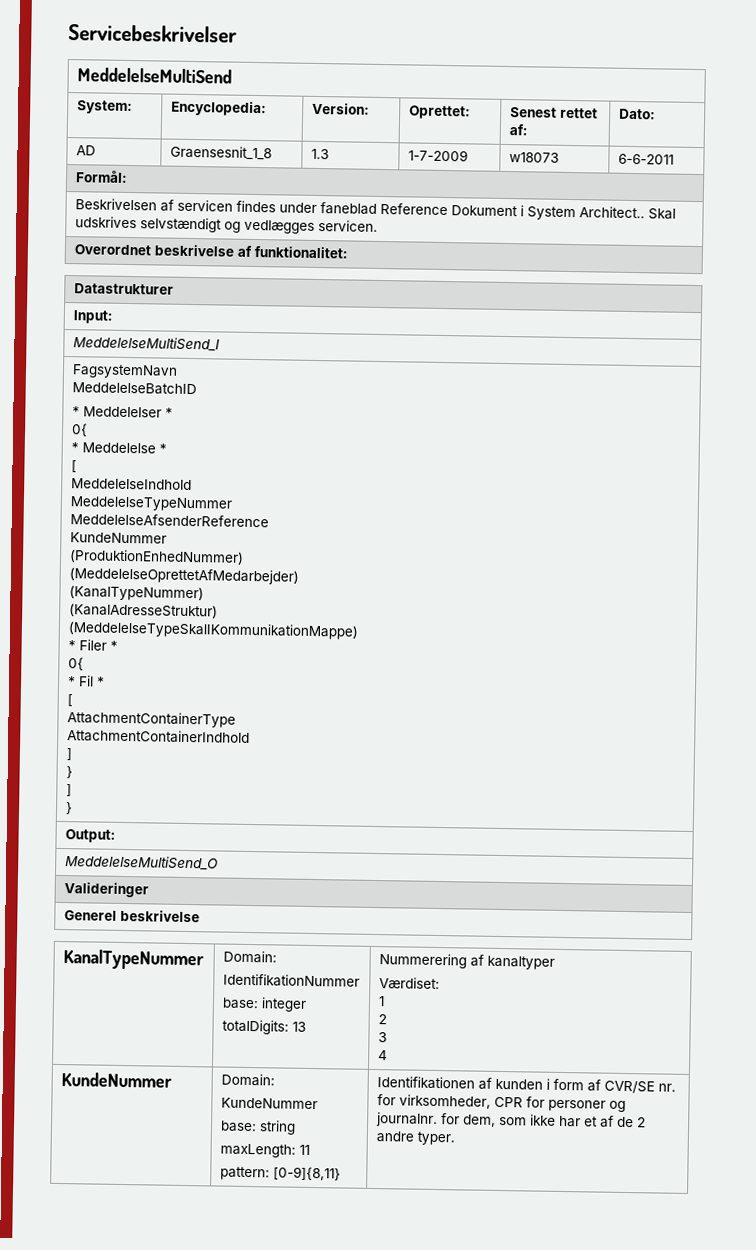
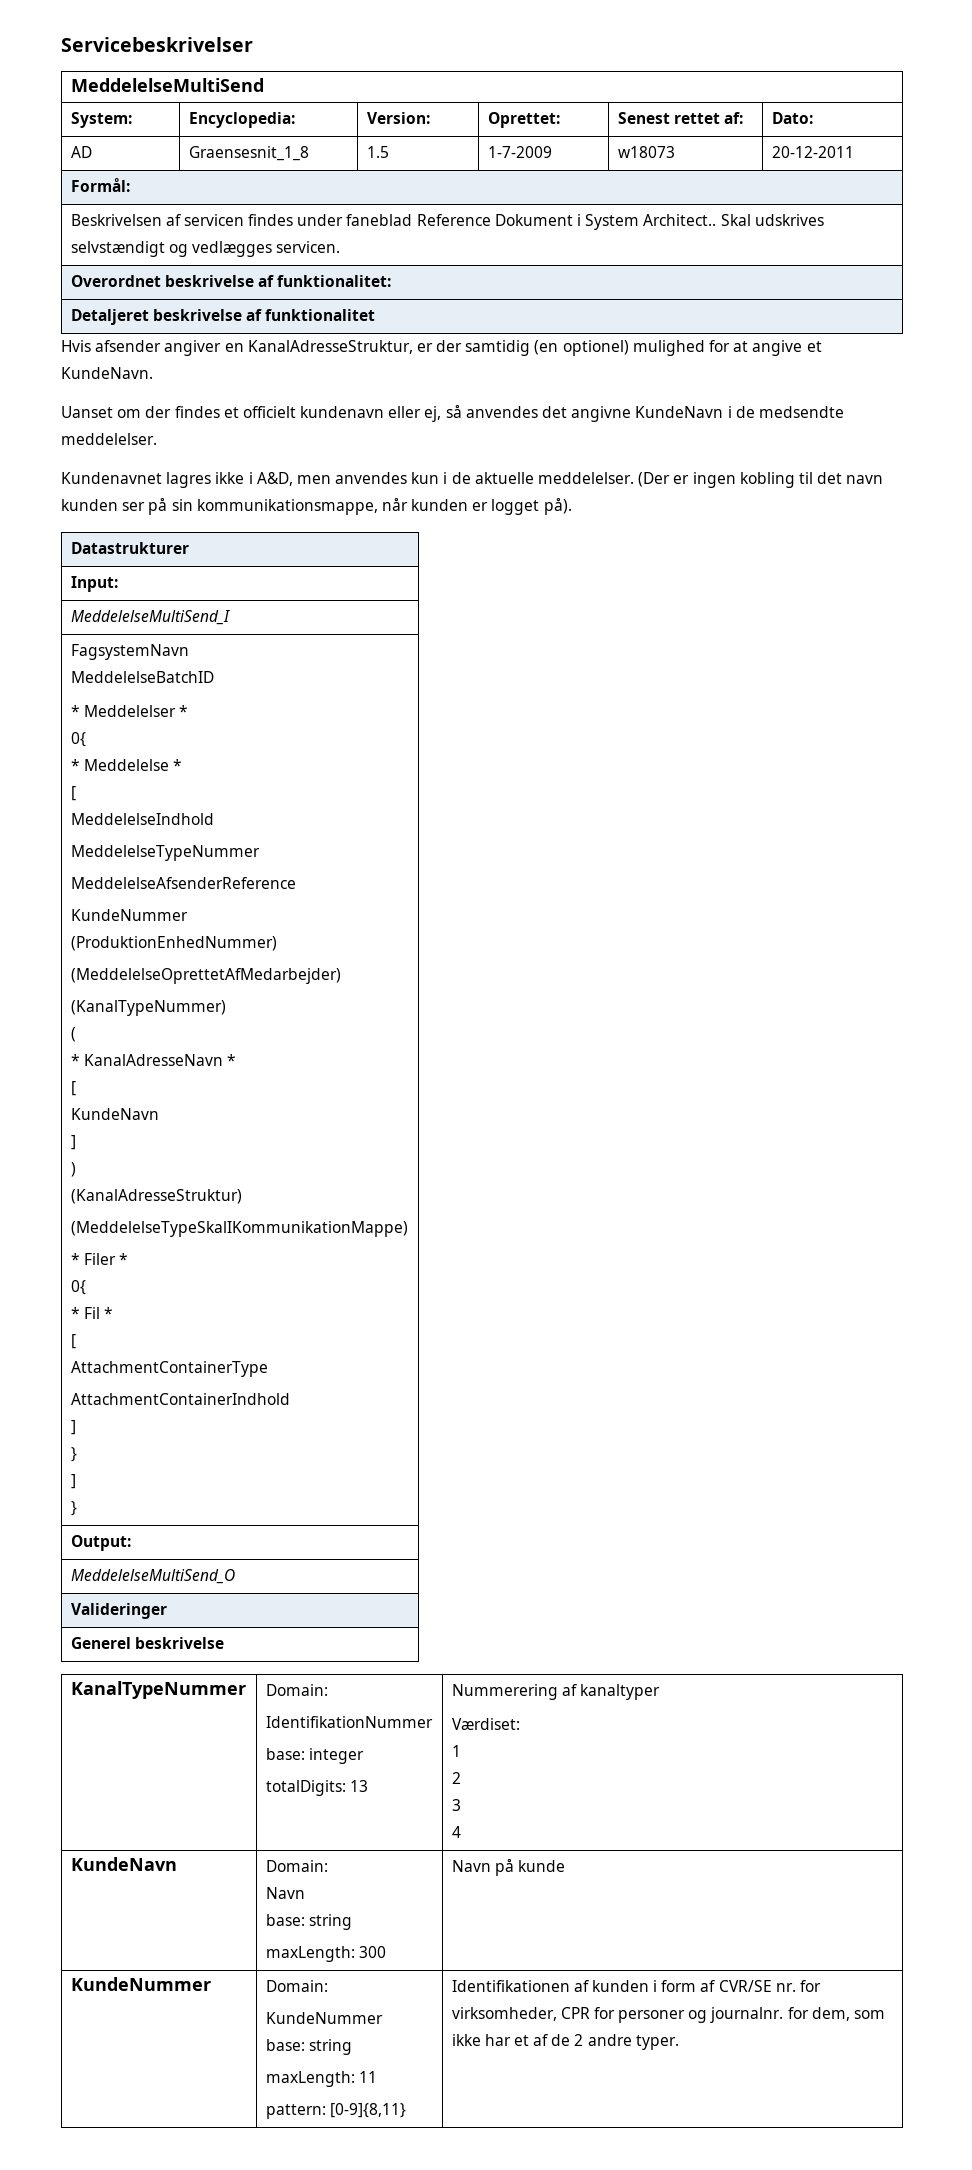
- AD | Graensesnit_1_8 | 1.3 | 1-7-2009 | w18073 | 6-6-2011
+ AD | Graensesnit_1_8 | 1.5 | 1-7-2009 | w18073 | 20-12-2011
+ Detaljeret beskrivelse af funktionalitet
+ Hvis afsender angiver en KanalAdresseStruktur, er der samtidig (en optionel) mulighed for at angive et KundeNavn.
+ Uanset om der findes et officielt kundenavn eller ej, så anvendes det angivne KundeNavn i de medsendte meddelelser.
+ Kundenavnet lagres ikke i A&D, men anvendes kun i de aktuelle meddelelser. (Der er ingen kobling til det navn kunden ser på sin kommunikationsmappe, når kunden er logget på).
+ (
+ * KanalAdresseNavn *
+ [
+ KundeNavn
+ ]
+ )
+ KundeNavn | Domain:
+ Navn
+ base: string
+ maxLength: 300 | Navn på kunde

